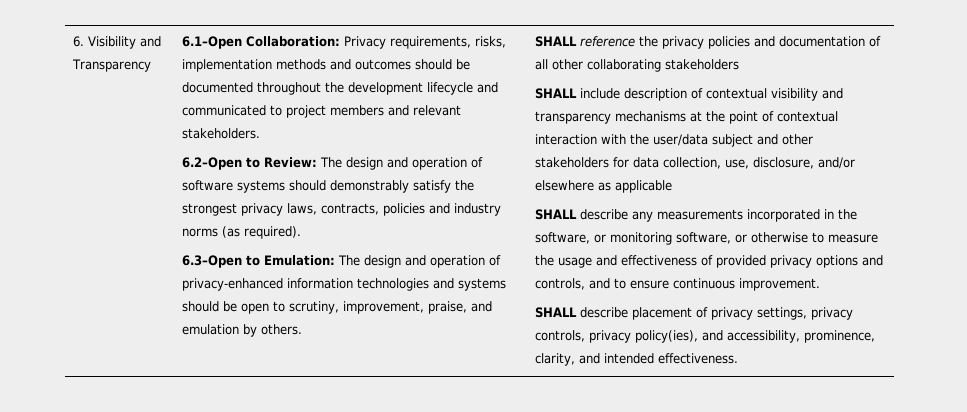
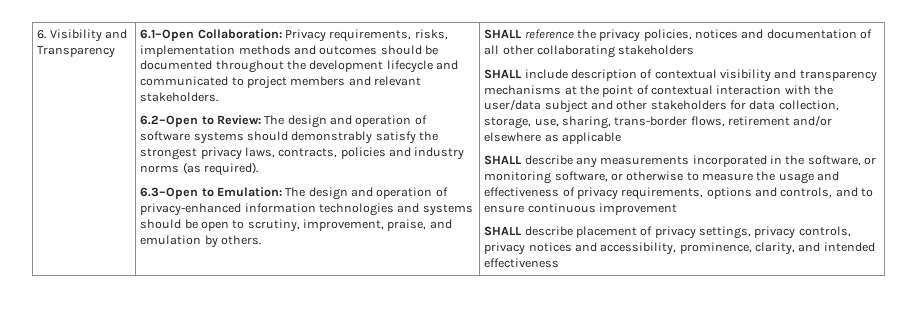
- SHALL reference the privacy policies and documentation of all other collaborating stakeholders
+ SHALL reference the privacy policies, notices and documentation of all other collaborating stakeholders
- SHALL include description of contextual visibility and transparency mechanisms at the point of contextual interaction with the user/data subject and other stakeholders for data collection, use, disclosure, and/or elsewhere as applicable
+ SHALL include description of contextual visibility and transparency mechanisms at the point of contextual interaction with the user/data subject and other stakeholders for data collection, storage, use, sharing, trans-border flows, retirement and/or elsewhere as applicable
- SHALL describe any measurements incorporated in the software, or monitoring software, or otherwise to measure the usage and effectiveness of provided privacy options and controls, and to ensure continuous improvement.
+ SHALL describe any measurements incorporated in the software, or monitoring software, or otherwise to measure the usage and effectiveness of privacy requirements, options and controls, and to ensure continuous improvement
- SHALL describe placement of privacy settings, privacy controls, privacy policy(ies), and accessibility, prominence, clarity, and intended effectiveness.
+ SHALL describe placement of privacy settings, privacy controls, privacy notices and accessibility, prominence, clarity, and intended effectiveness

